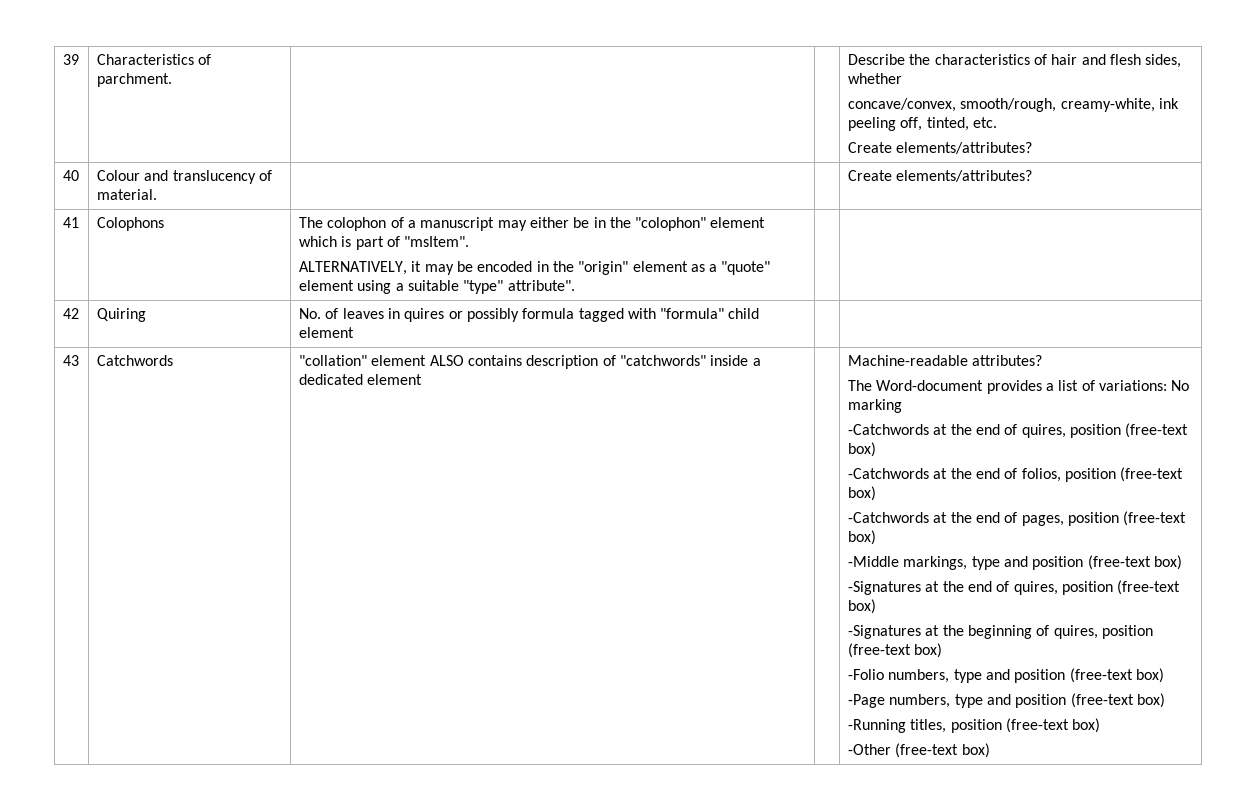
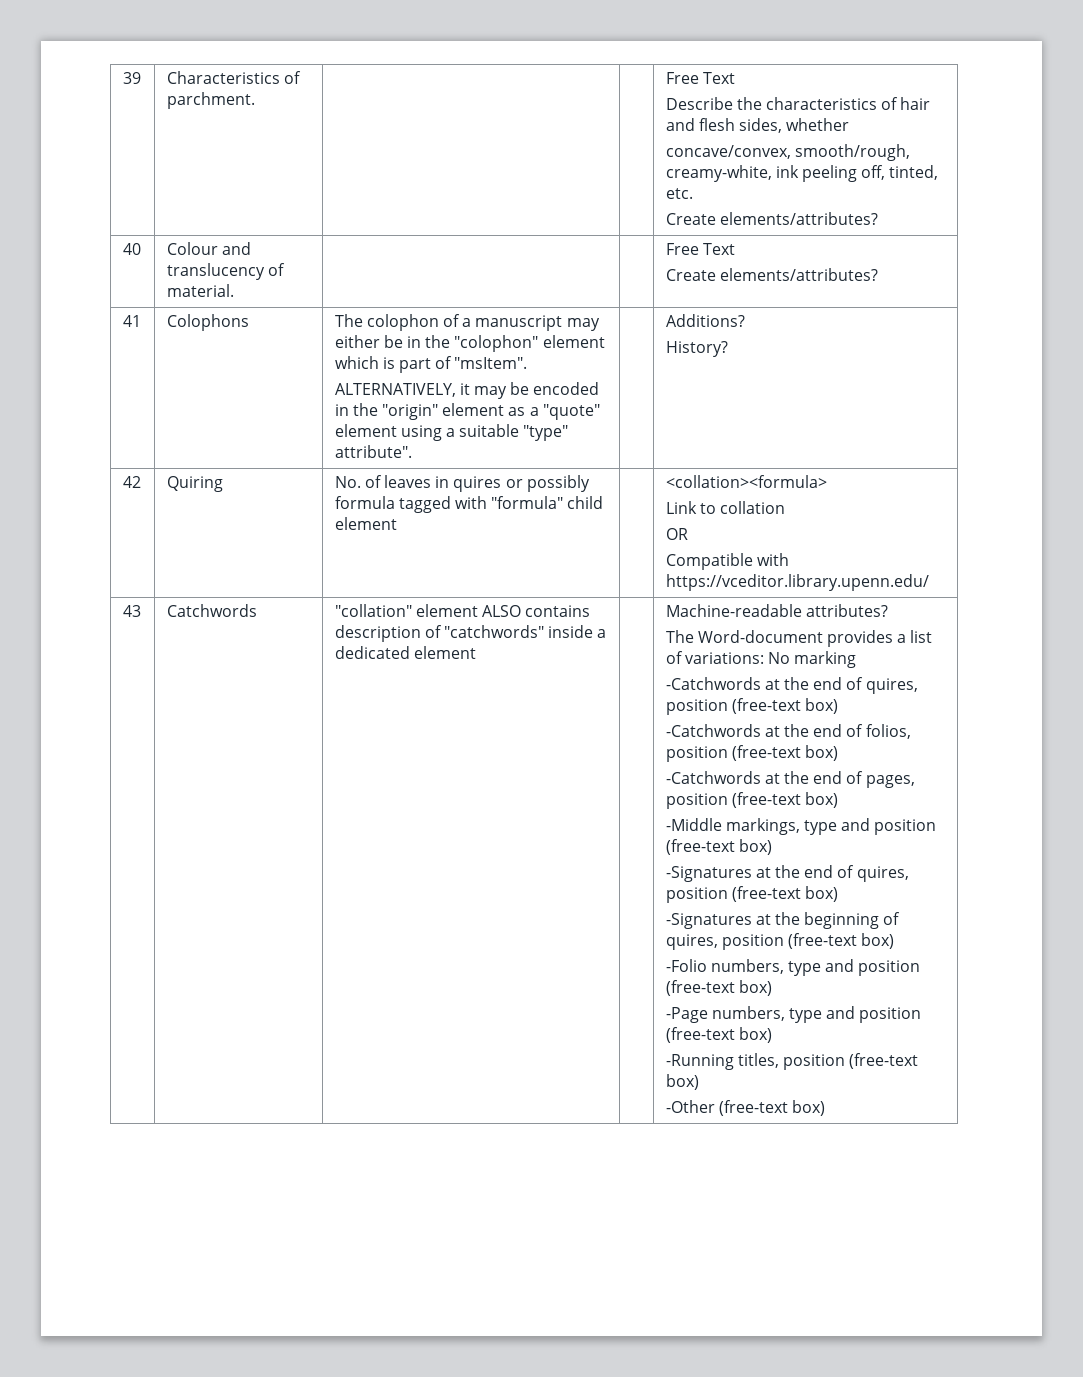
- 39 | Characteristics of parchment. | | | Describe the characteristics of hair and flesh sides, whether
+ 39 | Characteristics of parchment. | | | Free Text
+ Describe the characteristics of hair and flesh sides, whether
- 40 | Colour and translucency of material. | | | Create elements/attributes?
+ 40 | Colour and translucency of material. | | | Free Text
+ Create elements/attributes?
  41 | Colophons | The colophon of a manuscript may either be in the "colophon" element which is part of "msItem".
- ALTERNATIVELY, it may be encoded in the "origin" element as a "quote" element using a suitable "type" attribute". | |
+ ALTERNATIVELY, it may be encoded in the "origin" element as a "quote" element using a suitable "type" attribute". | | Additions?
+ History?
- 42 | Quiring | No. of leaves in quires or possibly formula tagged with "formula" child element | |
+ 42 | Quiring | No. of leaves in quires or possibly formula tagged with "formula" child element | | <collation><formula>
+ Link to collation
+ OR
+ Compatible with https://vceditor.library.upenn.edu/

